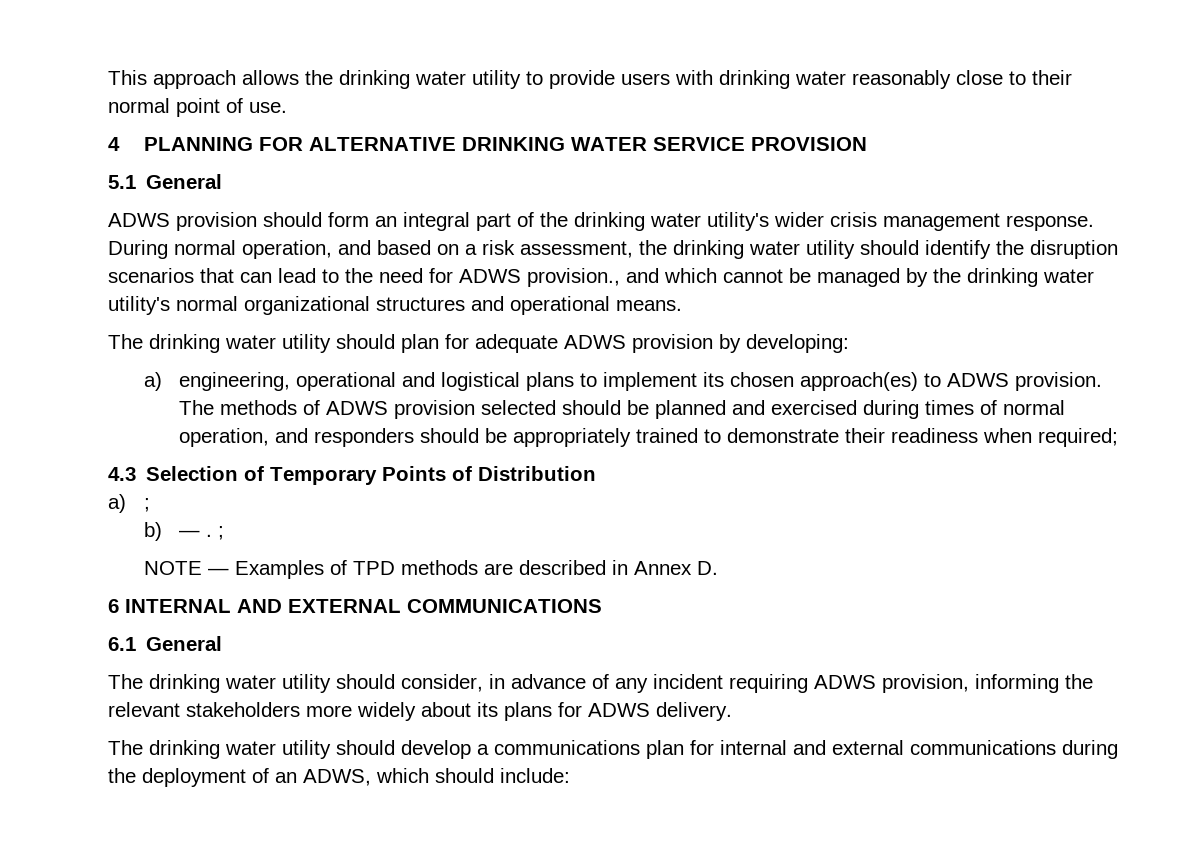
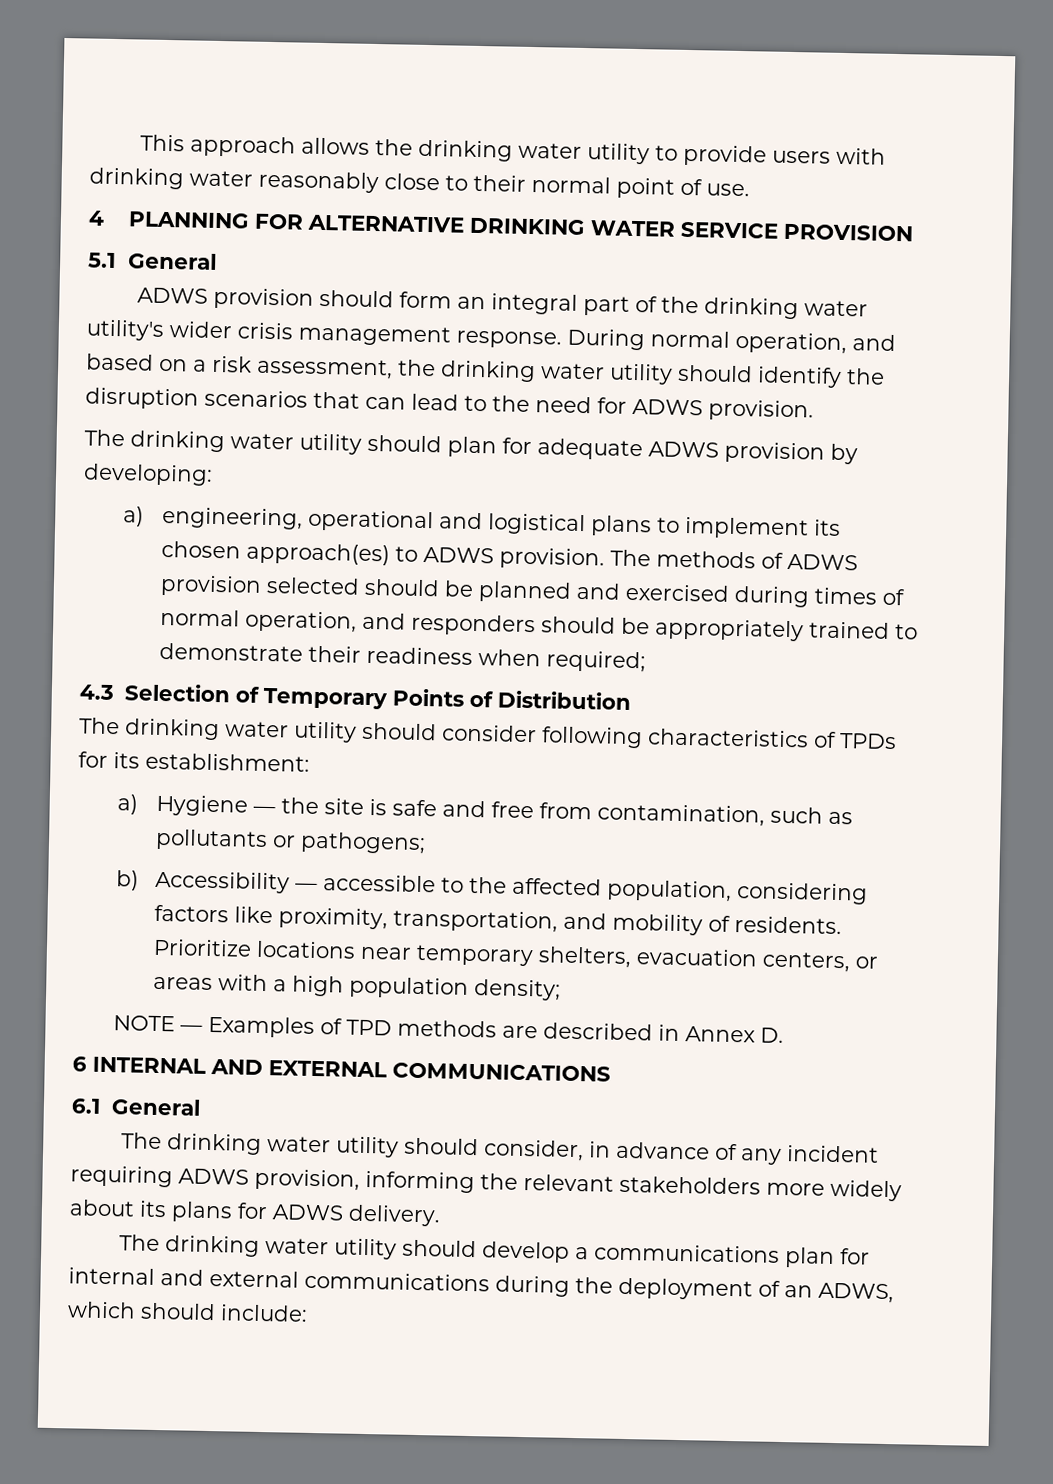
- During normal operation, and based on a risk assessment, the drinking water utility should identify the disruption scenarios that can lead to the need for ADWS provision., and which cannot be managed by the drinking water utility's normal organizational structures and operational means.
+ During normal operation, and based on a risk assessment, the drinking water utility should identify the disruption scenarios that can lead to the need for ADWS provision.
- a) ;
- b) ― . ;
+ The drinking water utility should consider following characteristics of TPDs for its establishment:
+ a) Hygiene ― the site is safe and free from contamination, such as pollutants or pathogens;
+ b) Accessibility ― accessible to the affected population, considering factors like proximity, transportation, and mobility of residents. Prioritize locations near temporary shelters, evacuation centers, or areas with a high population density;

